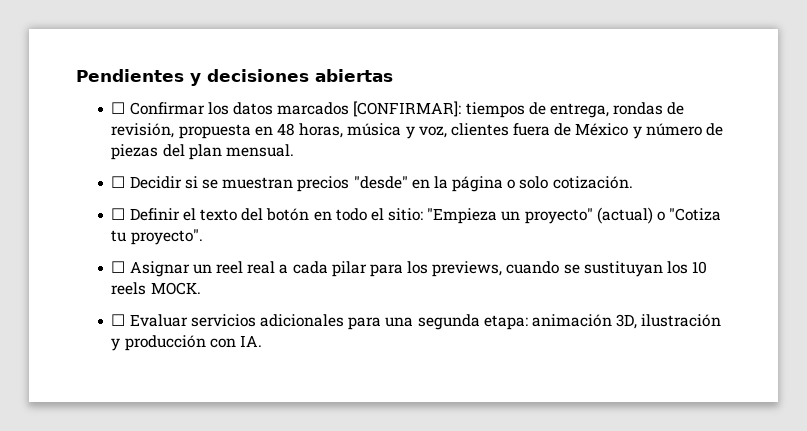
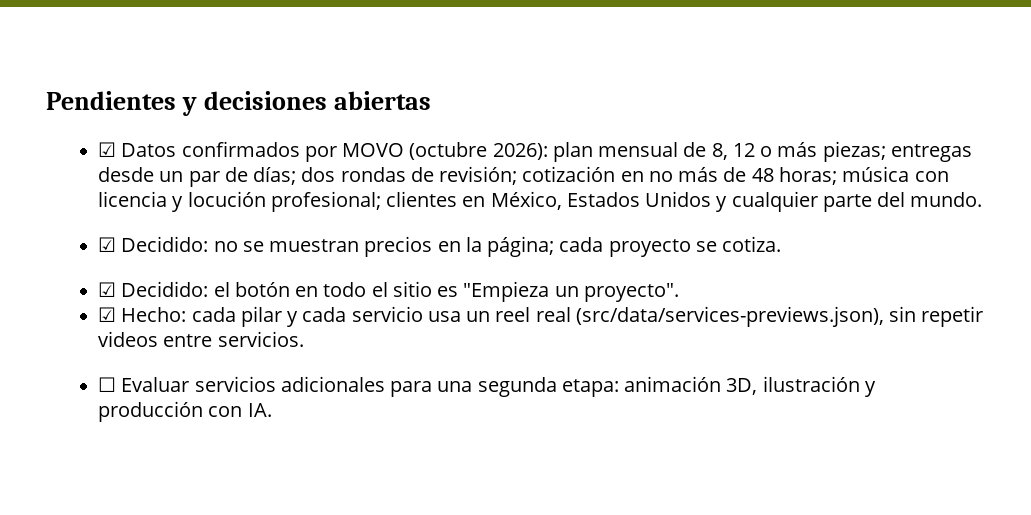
- ☐ Confirmar los datos marcados [CONFIRMAR]: tiempos de entrega, rondas de revisión, propuesta en 48 horas, música y voz, clientes fuera de México y número de piezas del plan mensual.
- ☐ Decidir si se muestran precios "desde" en la página o solo cotización.
- ☐ Definir el texto del botón en todo el sitio: "Empieza un proyecto" (actual) o "Cotiza tu proyecto".
- ☐ Asignar un reel real a cada pilar para los previews, cuando se sustituyan los 10 reels MOCK.
+ ☑ Datos confirmados por MOVO (octubre 2026): plan mensual de 8, 12 o más piezas; entregas desde un par de días; dos rondas de revisión; cotización en no más de 48 horas; música con licencia y locución profesional; clientes en México, Estados Unidos y cualquier parte del mundo.
+ ☑ Decidido: no se muestran precios en la página; cada proyecto se cotiza.
+ ☑ Decidido: el botón en todo el sitio es "Empieza un proyecto".
+ ☑ Hecho: cada pilar y cada servicio usa un reel real (src/data/services-previews.json), sin repetir videos entre servicios.

